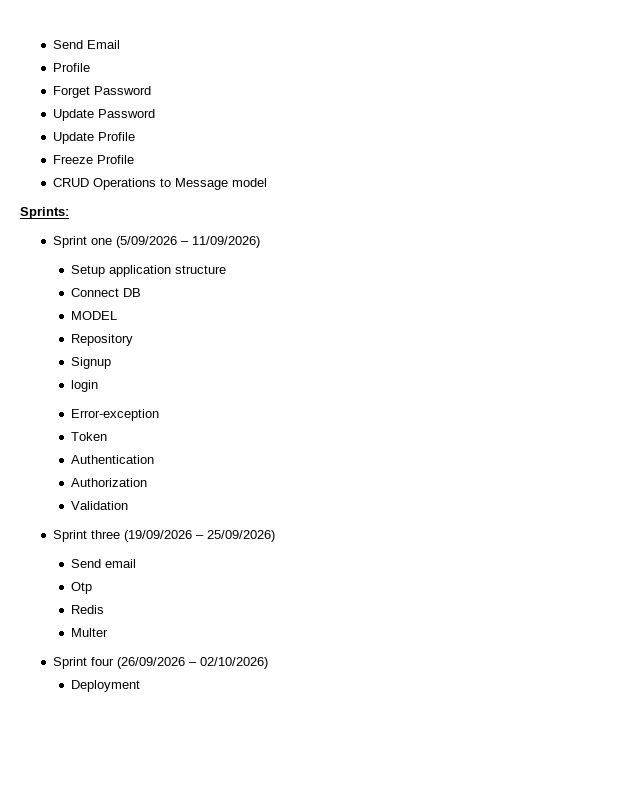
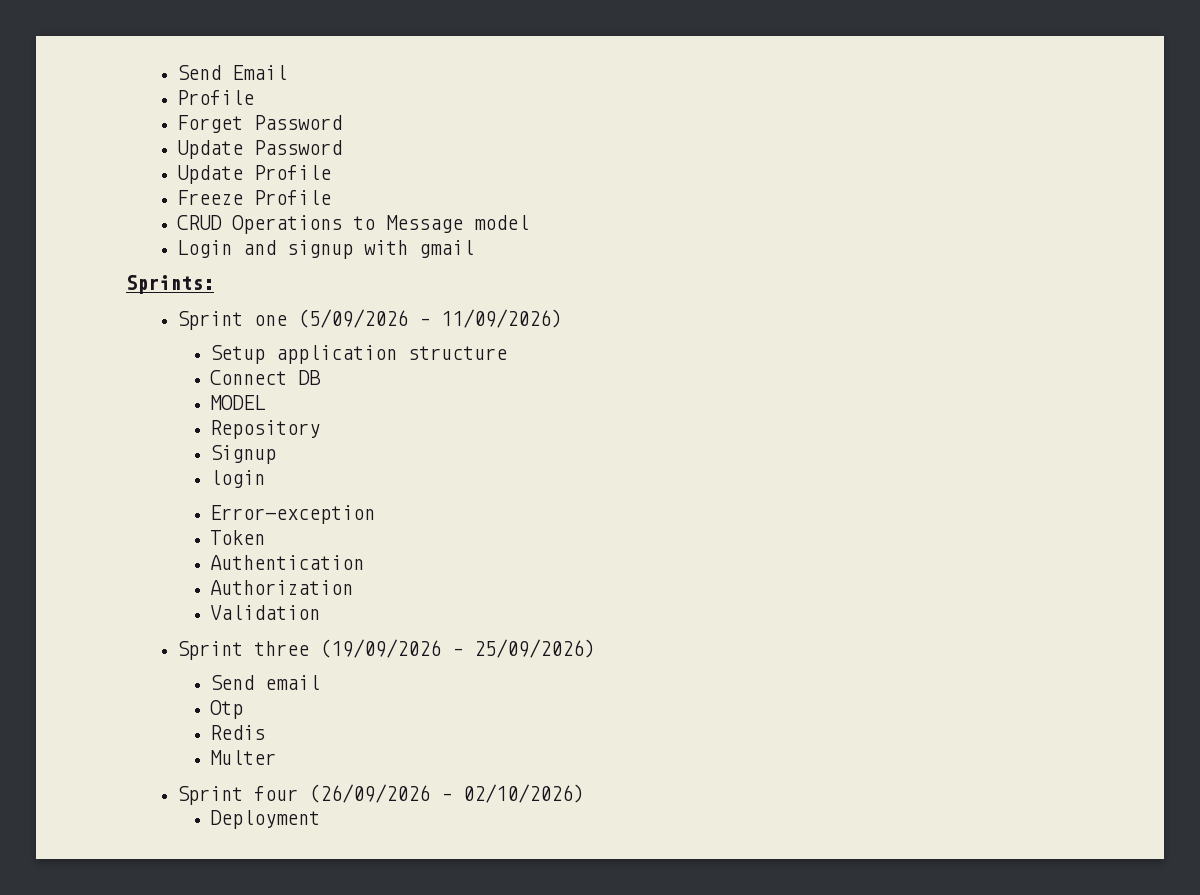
+ Login and signup with gmail

